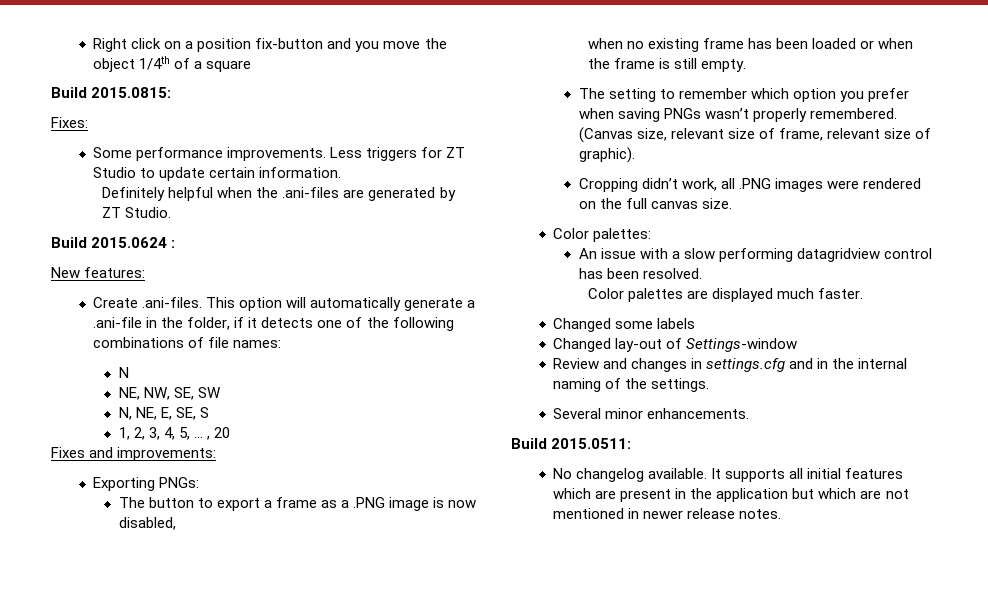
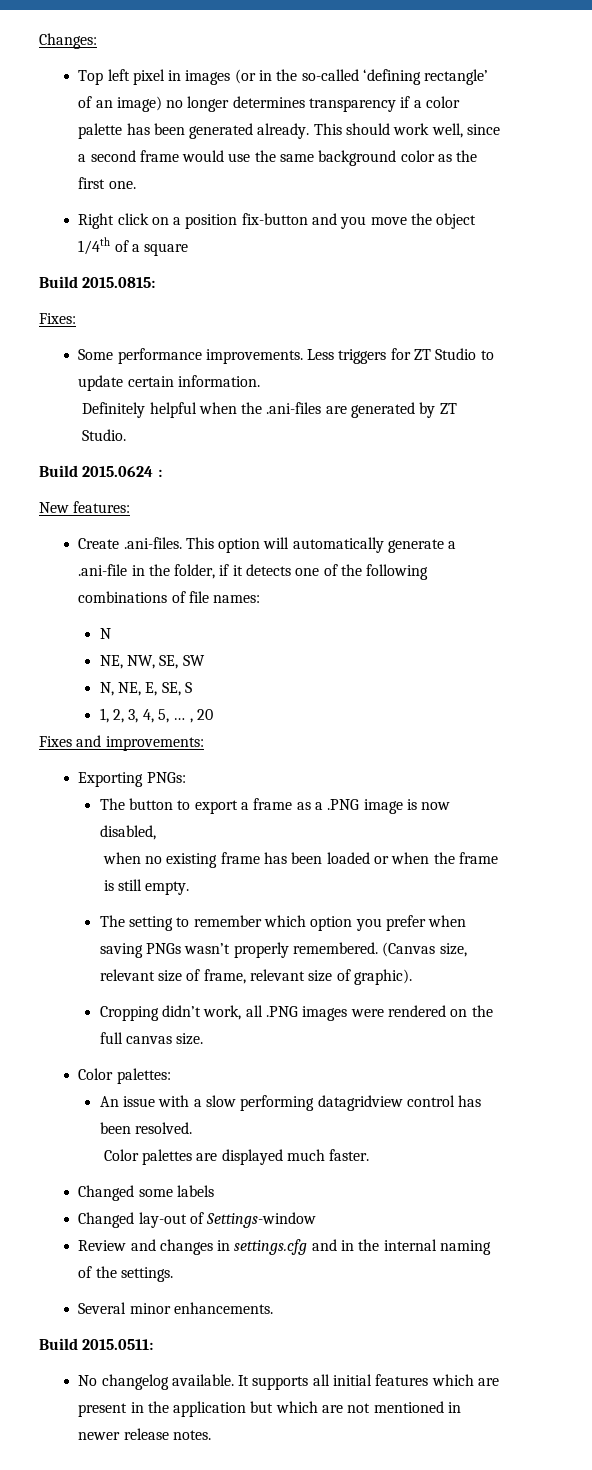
+ Changes:
+ Top left pixel in images (or in the so-called ‘defining rectangle’ of an image) no longer determines transparency if a color palette has been generated already. This should work well, since a second frame would use the same background color as the first one.

